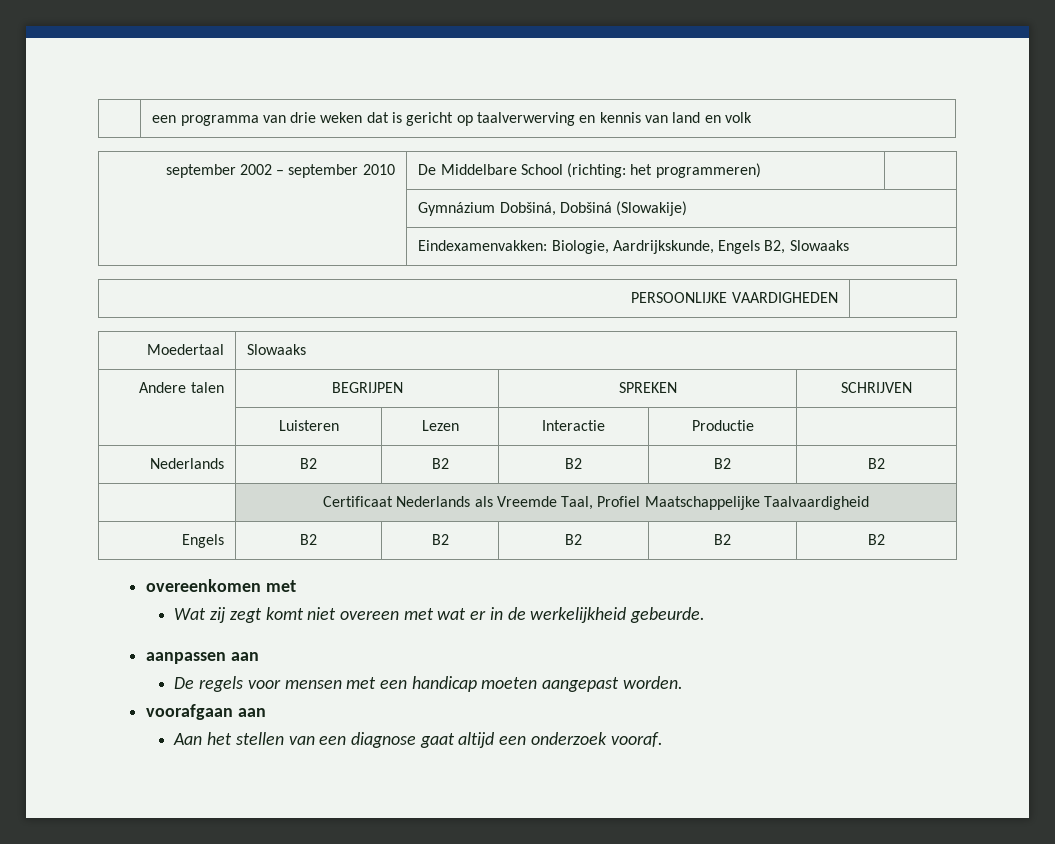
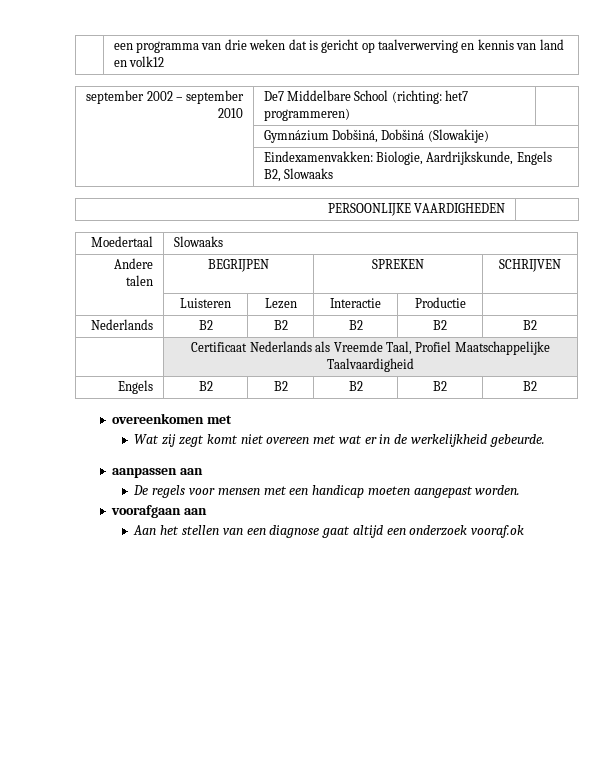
- | een programma van drie weken dat is gericht op taalverwerving en kennis van land en volk
+ | een programma van drie weken dat is gericht op taalverwerving en kennis van land en volk12
- september 2002 – september 2010 | De Middelbare School (richting: het programmeren) |
+ september 2002 – september 2010 | De7 Middelbare School (richting: het7 programmeren) |
- Aan het stellen van een diagnose gaat altijd een onderzoek vooraf.
+ Aan het stellen van een diagnose gaat altijd een onderzoek vooraf.ok

